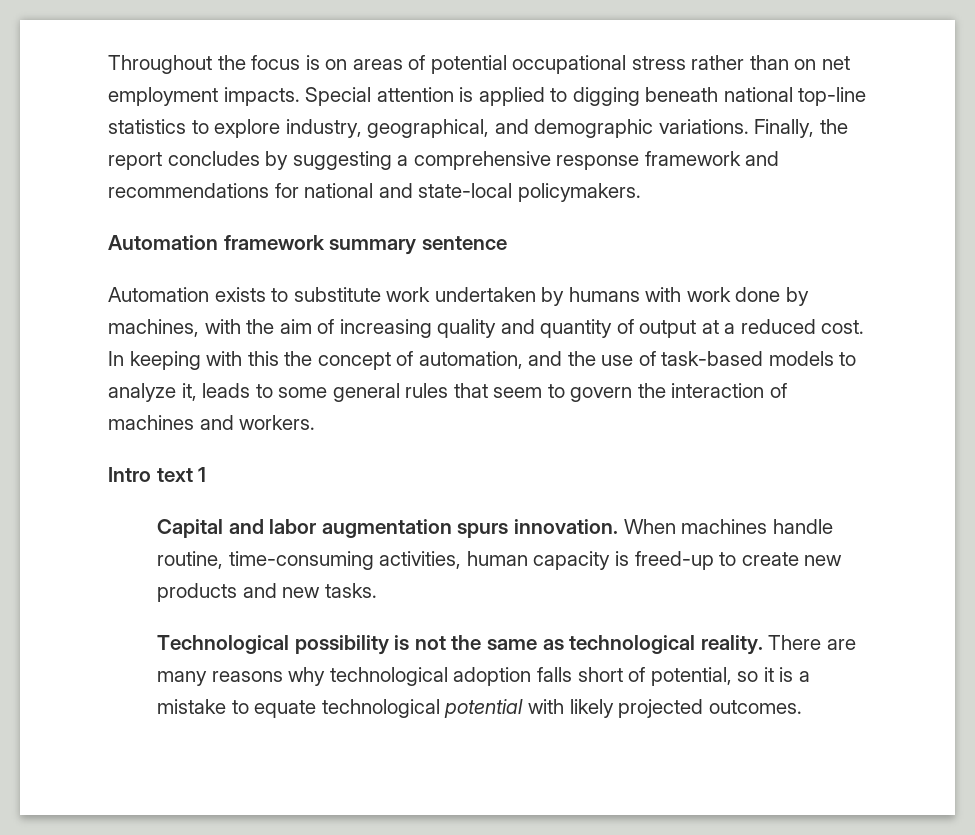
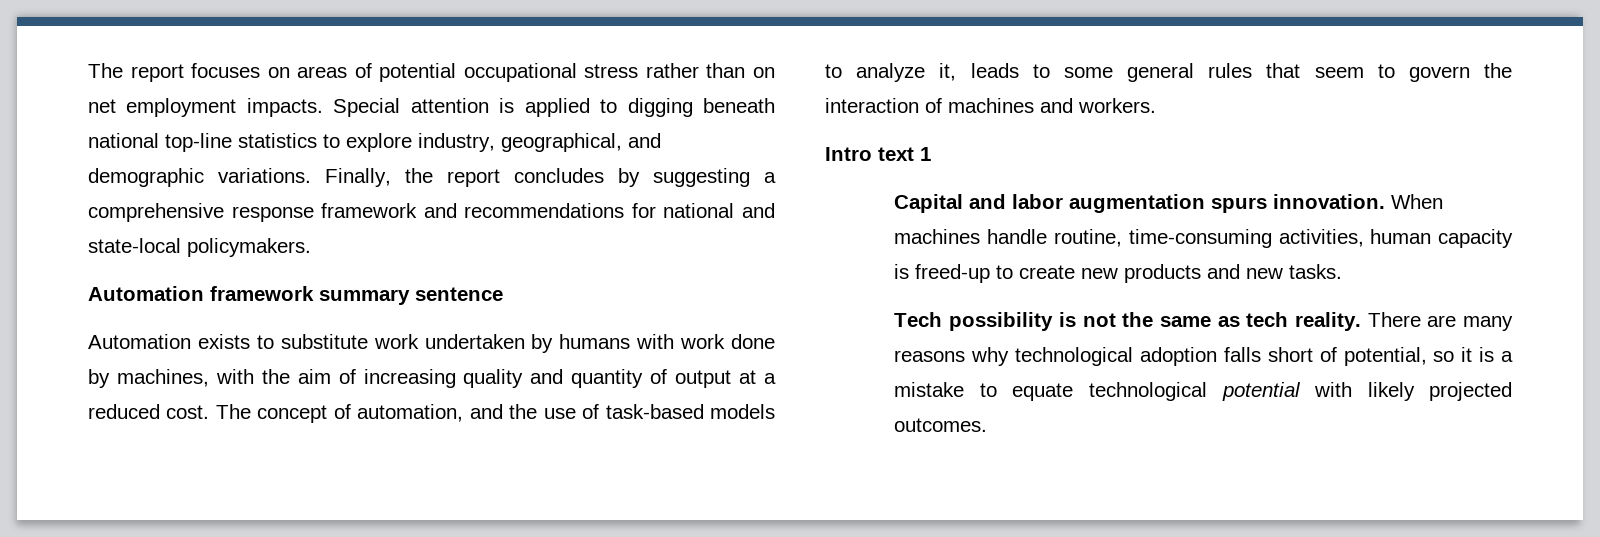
- Throughout the focus is on areas of potential occupational stress rather than on net employment impacts.
+ The report focuses on areas of potential occupational stress rather than on net employment impacts.
- In keeping with this the concept of automation, and the use of task-based models to analyze it, leads to some general rules that seem to govern the interaction of machines and workers.
+ The concept of automation, and the use of task-based models to analyze it, leads to some general rules that seem to govern the interaction of machines and workers.
- Technological possibility is not the same as technological reality.
+ Tech possibility is not the same as tech reality.

